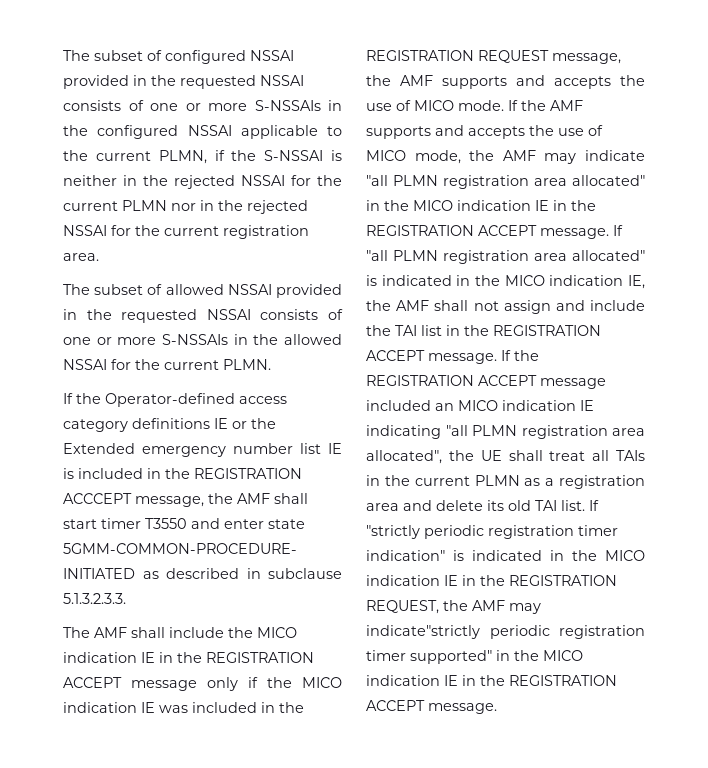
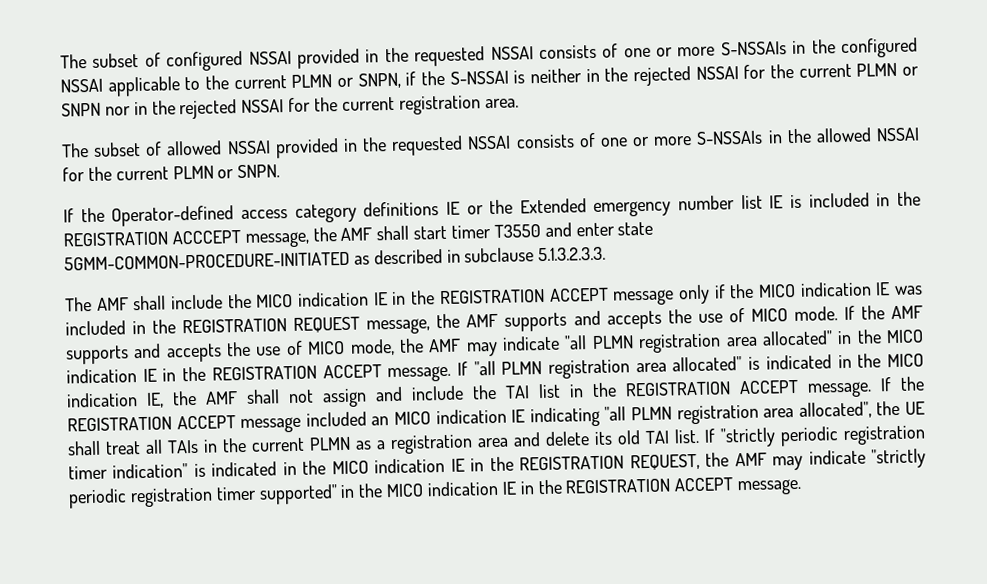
- The subset of configured NSSAI provided in the requested NSSAI consists of one or more S-NSSAIs in the configured NSSAI applicable to the current PLMN, if the S-NSSAI is neither in the rejected NSSAI for the current PLMN nor in the rejected NSSAI for the current registration area.
+ The subset of configured NSSAI provided in the requested NSSAI consists of one or more S-NSSAIs in the configured NSSAI applicable to the current PLMN or SNPN, if the S-NSSAI is neither in the rejected NSSAI for the current PLMN or SNPN nor in the rejected NSSAI for the current registration area.
- The subset of allowed NSSAI provided in the requested NSSAI consists of one or more S-NSSAIs in the allowed NSSAI for the current PLMN.
+ The subset of allowed NSSAI provided in the requested NSSAI consists of one or more S-NSSAIs in the allowed NSSAI for the current PLMN or SNPN.
- If "strictly periodic registration timer indication" is indicated in the MICO indication IE in the REGISTRATION REQUEST, the AMF may indicate"strictly periodic registration timer supported" in the MICO indication IE in the REGISTRATION ACCEPT message.
+ If "strictly periodic registration timer indication" is indicated in the MICO indication IE in the REGISTRATION REQUEST, the AMF may indicate "strictly periodic registration timer supported" in the MICO indication IE in the REGISTRATION ACCEPT message.

